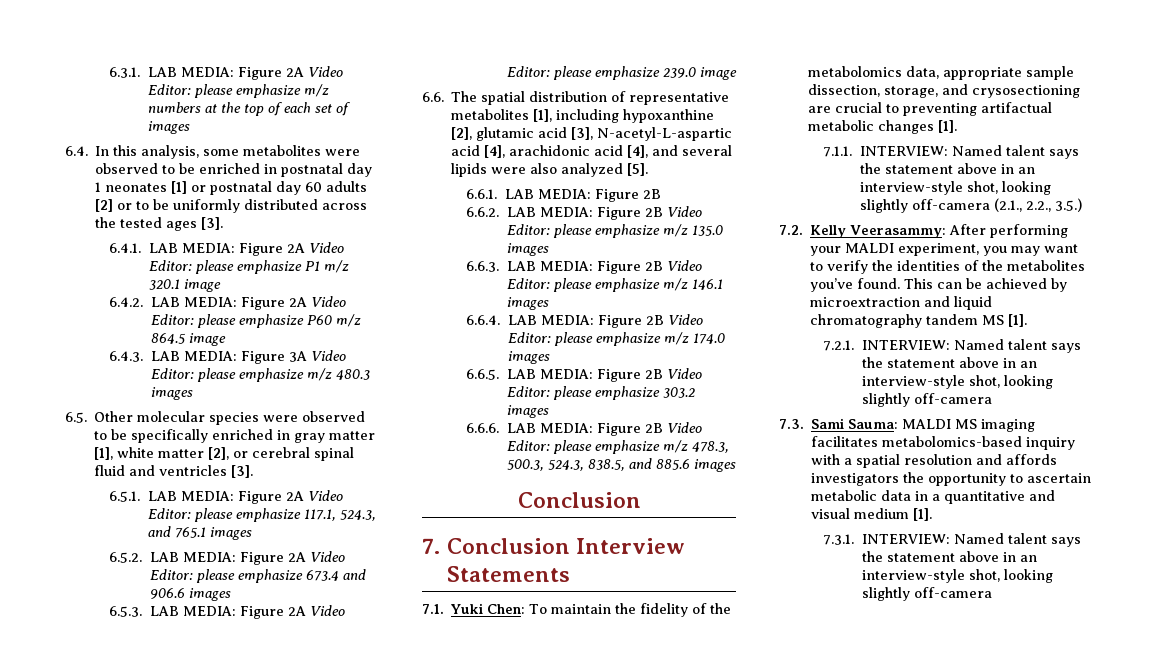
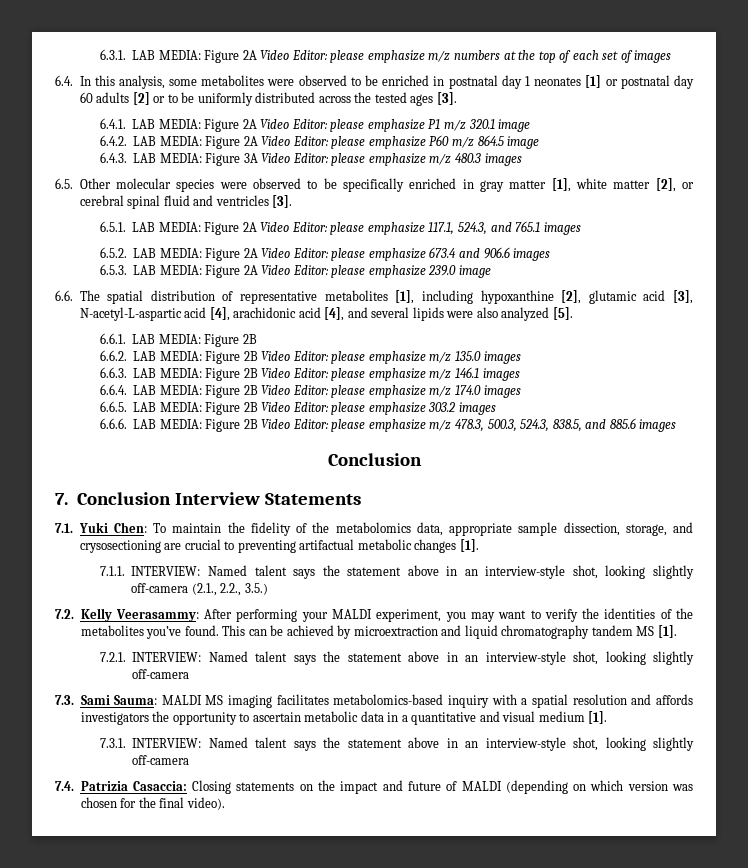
+ 7.4. Patrizia Casaccia: Closing statements on the impact and future of MALDI (depending on which version was chosen for the final video).

